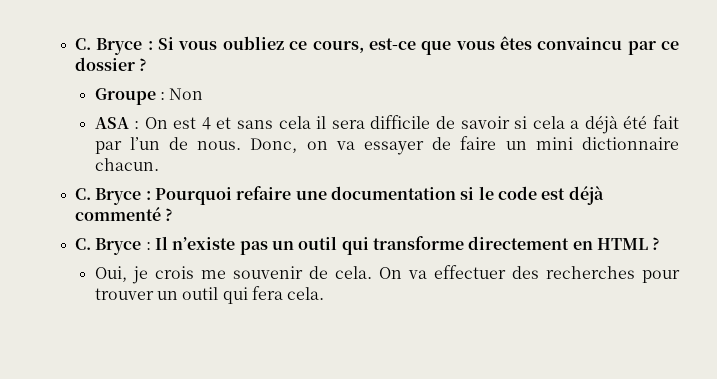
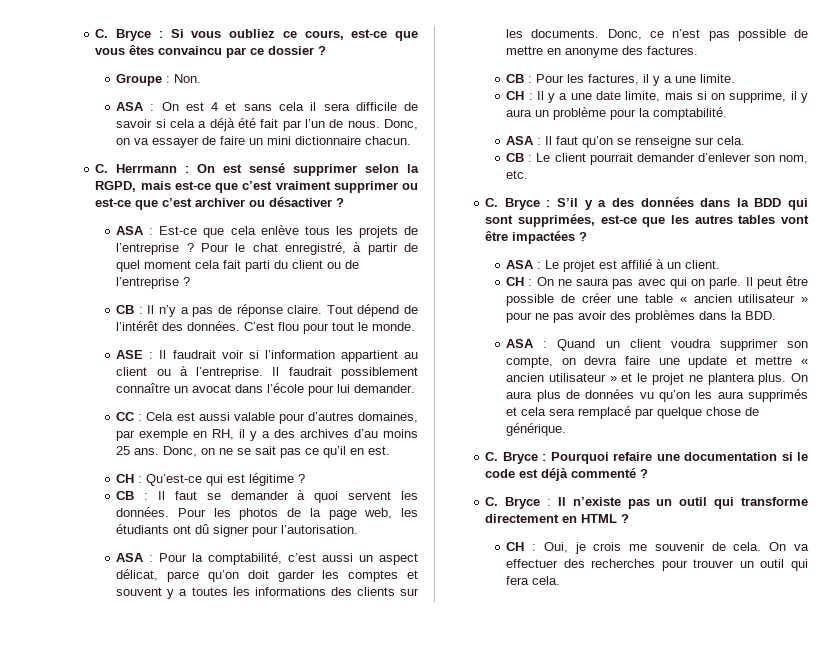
- Groupe : Non
+ Groupe : Non.
+ C. Herrmann : On est sensé supprimer selon la RGPD, mais est-ce que c’est vraiment supprimer ou est-ce que c’est archiver ou désactiver ?
+ ASA : Est-ce que cela enlève tous les projets de l’entreprise ? Pour le chat enregistré, à partir de quel moment cela fait parti du client ou de l’entreprise ?
+ CB : Il n’y a pas de réponse claire. Tout dépend de l’intérêt des données. C’est flou pour tout le monde.
+ ASE : Il faudrait voir si l’information appartient au client ou à l’entreprise. Il faudrait possiblement connaître un avocat dans l’école pour lui demander.
+ CC : Cela est aussi valable pour d’autres domaines, par exemple en RH, il y a des archives d’au moins 25 ans. Donc, on ne se sait pas ce qu’il en est.
+ CH : Qu’est-ce qui est légitime ?
+ CB : Il faut se demander à quoi servent les données. Pour les photos de la page web, les étudiants ont dû signer pour l’autorisation.
+ ASA : Pour la comptabilité, c’est aussi un aspect délicat, parce qu’on doit garder les comptes et souvent y a toutes les informations des clients sur les documents. Donc, ce n’est pas possible de mettre en anonyme des factures.
+ CB : Pour les factures, il y a une limite.
+ CH : Il y a une date limite, mais si on supprime, il y aura un problème pour la comptabilité.
+ ASA : Il faut qu’on se renseigne sur cela.
+ CB : Le client pourrait demander d’enlever son nom, etc.
+ C. Bryce : S’il y a des données dans la BDD qui sont supprimées, est-ce que les autres tables vont être impactées ?
+ ASA : Le projet est affilié à un client.
+ CH : On ne saura pas avec qui on parle. Il peut être possible de créer une table « ancien utilisateur » pour ne pas avoir des problèmes dans la BDD.
+ ASA : Quand un client voudra supprimer son compte, on devra faire une update et mettre « ancien utilisateur » et le projet ne plantera plus. On aura plus de données vu qu’on les aura supprimés et cela sera remplacé par quelque chose de générique.
- Oui, je crois me souvenir de cela.
+ CH : Oui, je crois me souvenir de cela.

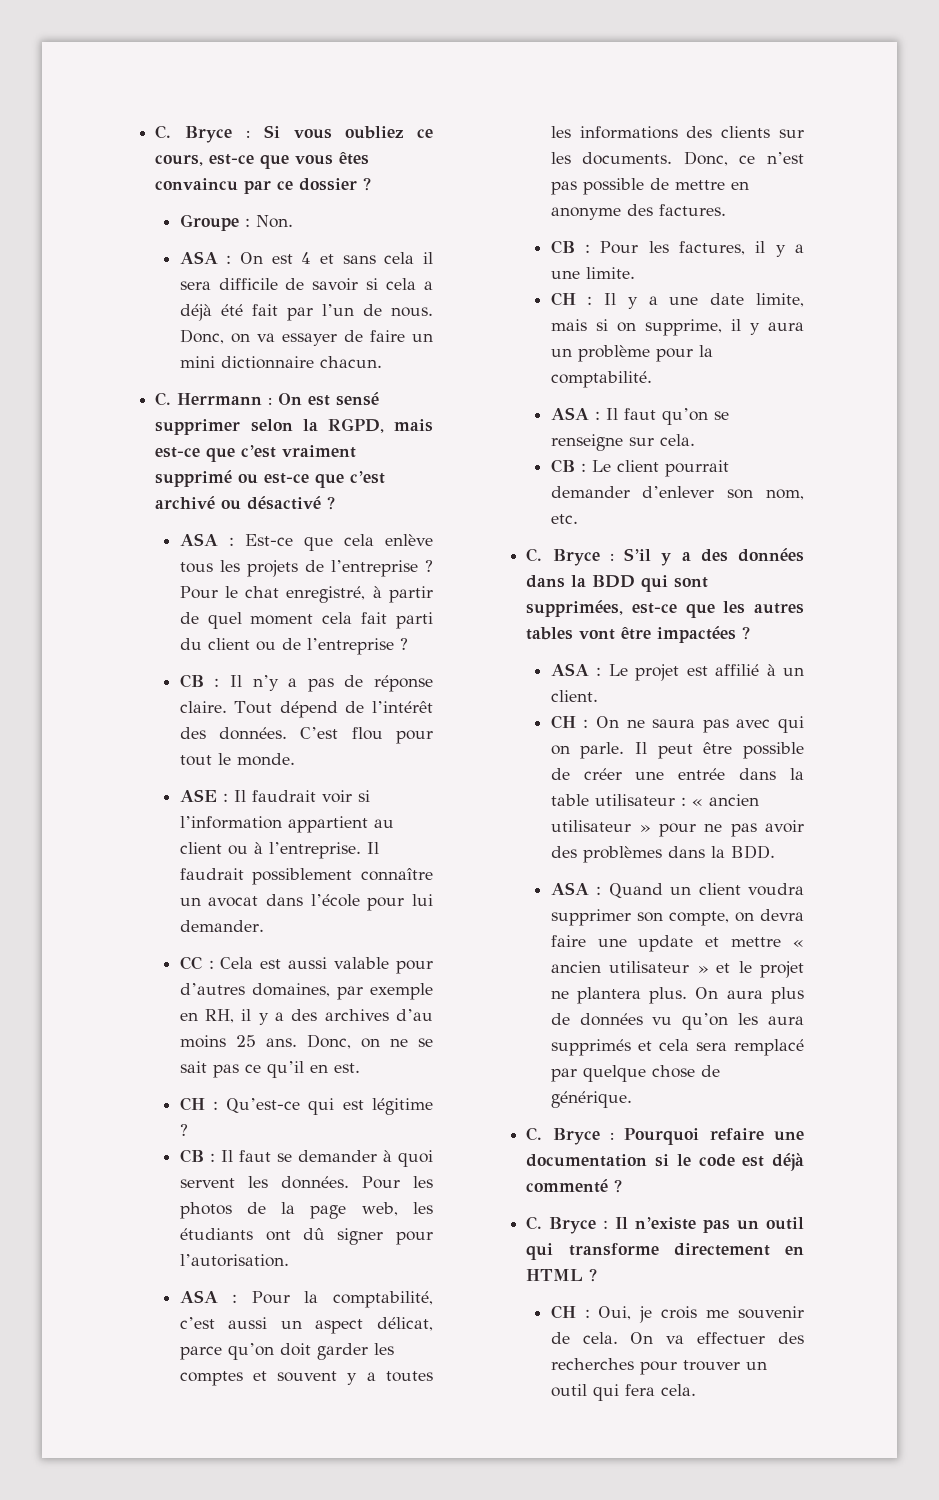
- C. Herrmann : On est sensé supprimer selon la RGPD, mais est-ce que c’est vraiment supprimer ou est-ce que c’est archiver ou désactiver ?
+ C. Herrmann : On est sensé supprimer selon la RGPD, mais est-ce que c’est vraiment supprimé ou est-ce que c’est archivé ou désactivé ?
- Il peut être possible de créer une table « ancien utilisateur » pour ne pas avoir des problèmes dans la BDD.
+ Il peut être possible de créer une entrée dans la table utilisateur : « ancien utilisateur » pour ne pas avoir des problèmes dans la BDD.

